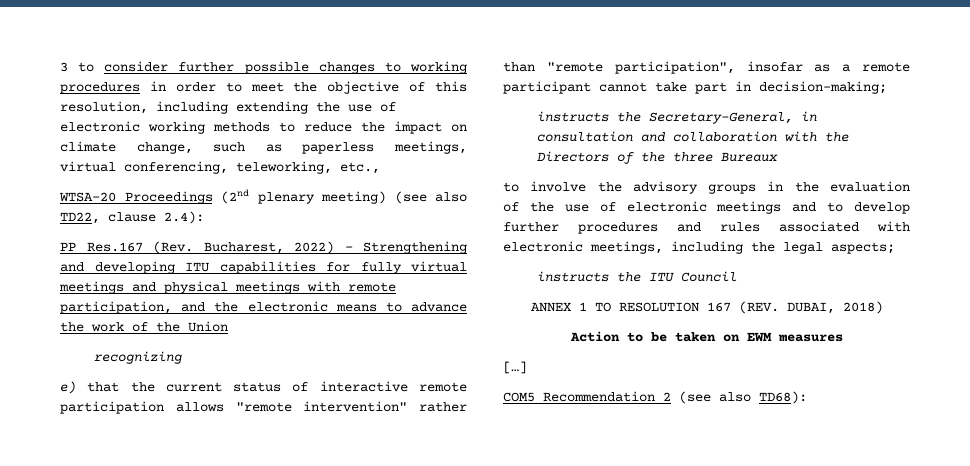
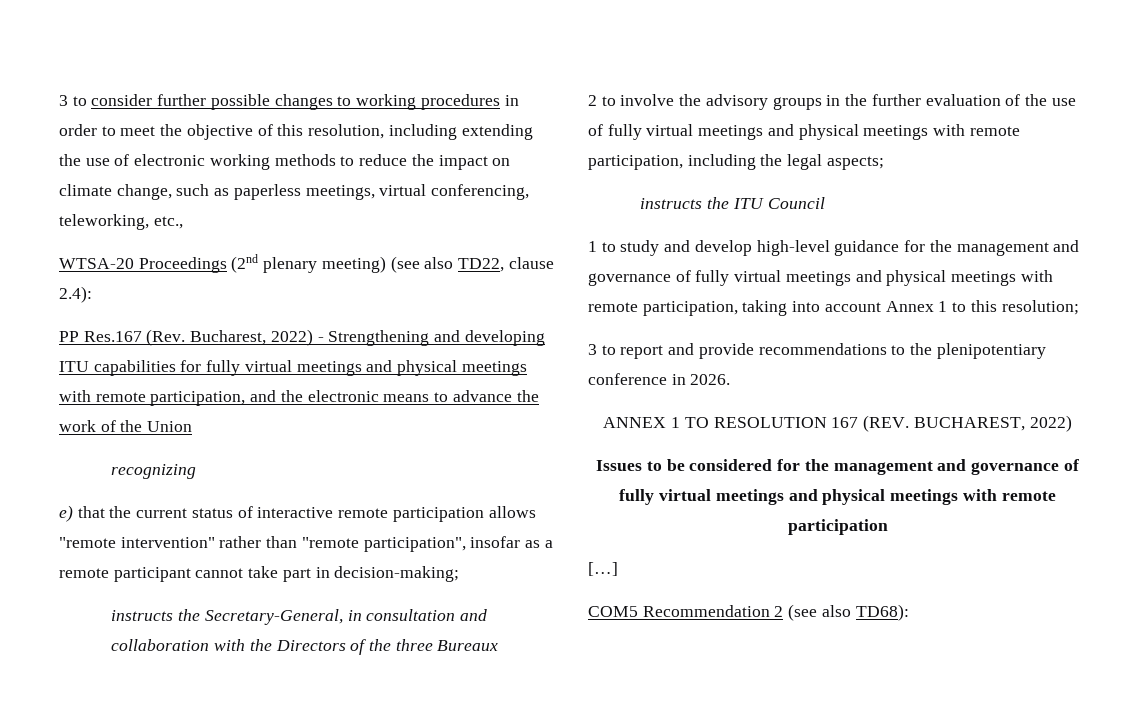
- to involve the advisory groups in the evaluation of the use of electronic meetings and to develop further procedures and rules associated with electronic meetings, including the legal aspects;
+ 2 to involve the advisory groups in the further evaluation of the use of fully virtual meetings and physical meetings with remote participation, including the legal aspects;
+ 1 to study and develop high-level guidance for the management and governance of fully virtual meetings and physical meetings with remote participation, taking into account Annex 1 to this resolution;
+ 3 to report and provide recommendations to the plenipotentiary conference in 2026.
- ANNEX 1 TO RESOLUTION 167 (REV. DUBAI, 2018)
- Action to be taken on EWM measures
+ ANNEX 1 TO RESOLUTION 167 (REV. BUCHAREST, 2022)
+ Issues to be considered for the management and governance of fully virtual meetings and physical meetings with remote participation

